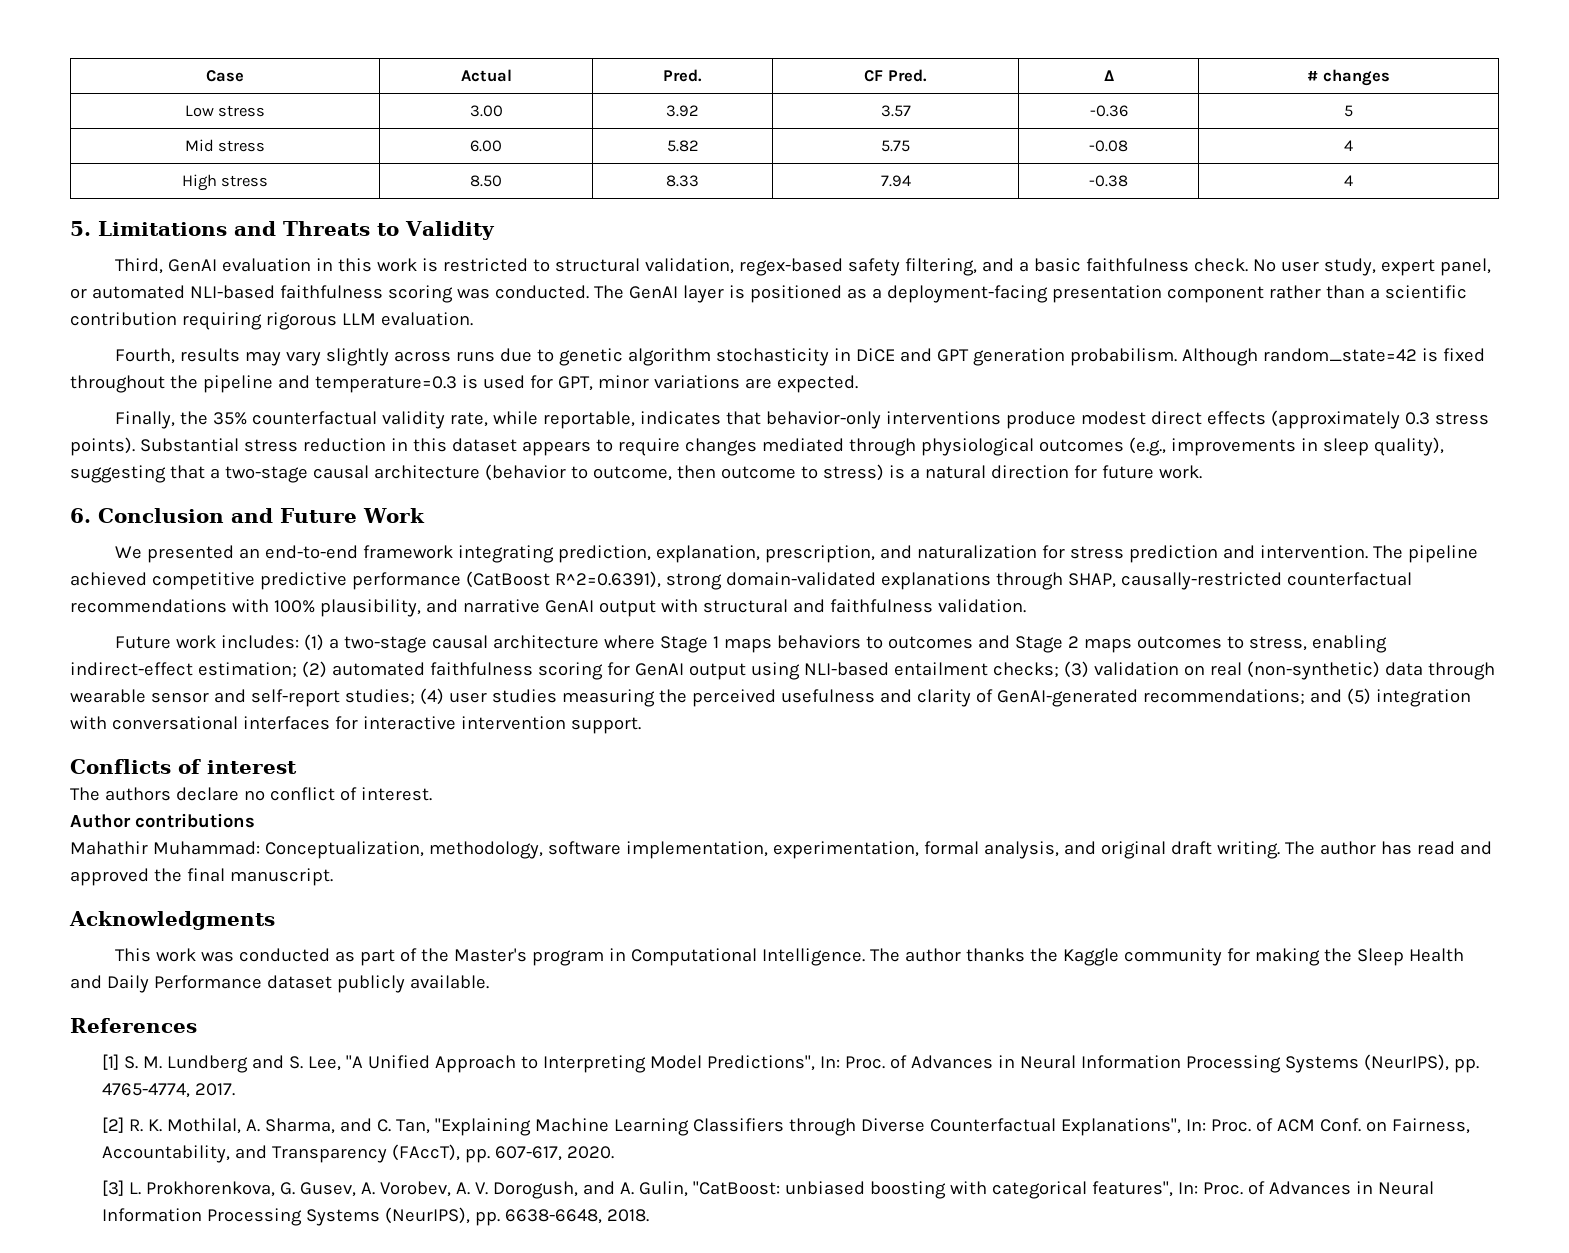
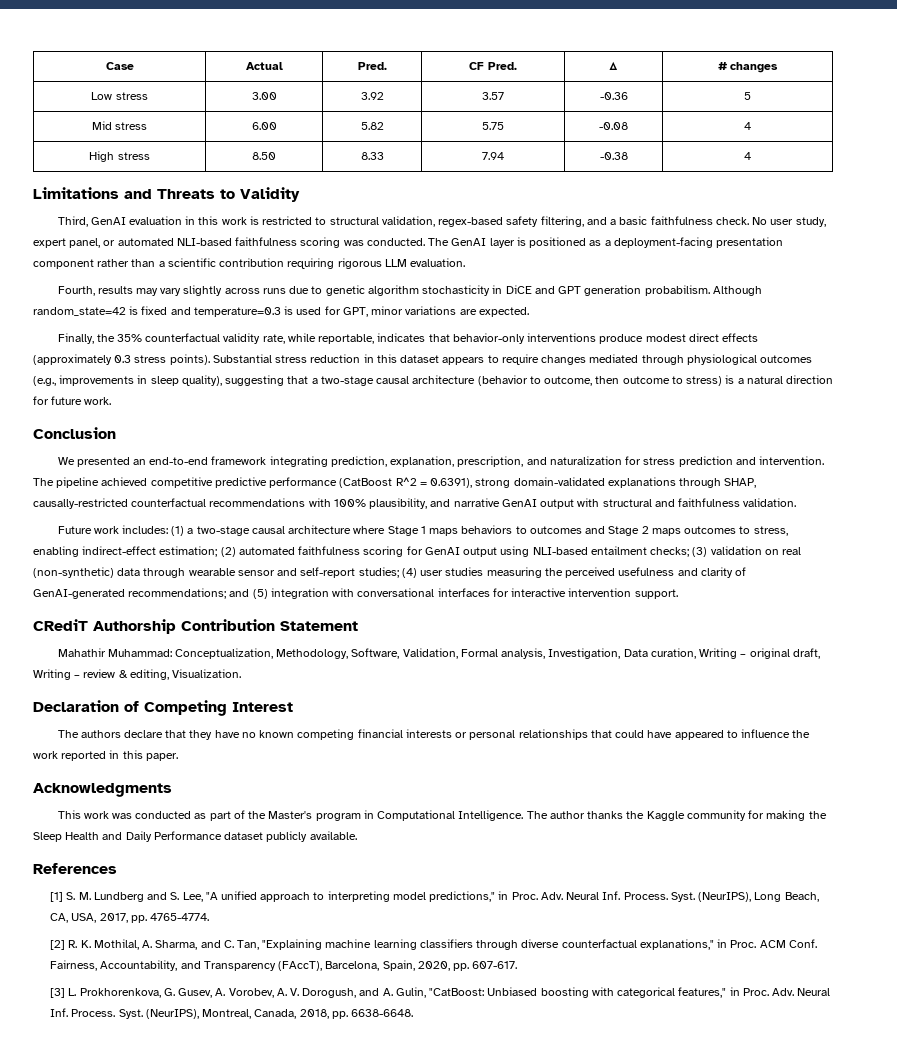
- 5. Limitations and Threats to Validity
+ Limitations and Threats to Validity
- Although random_state=42 is fixed throughout the pipeline and temperature=0.3 is used for GPT, minor variations are expected.
+ Although random_state=42 is fixed and temperature=0.3 is used for GPT, minor variations are expected.
- 6. Conclusion and Future Work
+ Conclusion
- The pipeline achieved competitive predictive performance (CatBoost R^2=0.6391), strong domain-validated explanations through SHAP, causally-restricted counterfactual recommendations with 100% plausibility, and narrative GenAI output with structural and faithfulness validation.
+ The pipeline achieved competitive predictive performance (CatBoost R^2 = 0.6391), strong domain-validated explanations through SHAP, causally-restricted counterfactual recommendations with 100% plausibility, and narrative GenAI output with structural and faithfulness validation.
- Conflicts of interest
- The authors declare no conflict of interest.
- Author contributions
- Mahathir Muhammad: Conceptualization, methodology, software implementation, experimentation, formal analysis, and original draft writing. The author has read and approved the final manuscript.
+ CRediT Authorship Contribution Statement
+ Mahathir Muhammad: Conceptualization, Methodology, Software, Validation, Formal analysis, Investigation, Data curation, Writing – original draft, Writing – review & editing, Visualization.
+ Declaration of Competing Interest
+ The authors declare that they have no known competing financial interests or personal relationships that could have appeared to influence the work reported in this paper.
- [1] S. M. Lundberg and S. Lee, "A Unified Approach to Interpreting Model Predictions", In: Proc. of Advances in Neural Information Processing Systems (NeurIPS), pp. 4765-4774, 2017.
+ [1] S. M. Lundberg and S. Lee, "A unified approach to interpreting model predictions," in Proc. Adv. Neural Inf. Process. Syst. (NeurIPS), Long Beach, CA, USA, 2017, pp. 4765-4774.
- [2] R. K. Mothilal, A. Sharma, and C. Tan, "Explaining Machine Learning Classifiers through Diverse Counterfactual Explanations", In: Proc. of ACM Conf. on Fairness, Accountability, and Transparency (FAccT), pp. 607-617, 2020.
+ [2] R. K. Mothilal, A. Sharma, and C. Tan, "Explaining machine learning classifiers through diverse counterfactual explanations," in Proc. ACM Conf. Fairness, Accountability, and Transparency (FAccT), Barcelona, Spain, 2020, pp. 607-617.
- [3] L. Prokhorenkova, G. Gusev, A. Vorobev, A. V. Dorogush, and A. Gulin, "CatBoost: unbiased boosting with categorical features", In: Proc. of Advances in Neural Information Processing Systems (NeurIPS), pp. 6638-6648, 2018.
+ [3] L. Prokhorenkova, G. Gusev, A. Vorobev, A. V. Dorogush, and A. Gulin, "CatBoost: Unbiased boosting with categorical features," in Proc. Adv. Neural Inf. Process. Syst. (NeurIPS), Montreal, Canada, 2018, pp. 6638-6648.

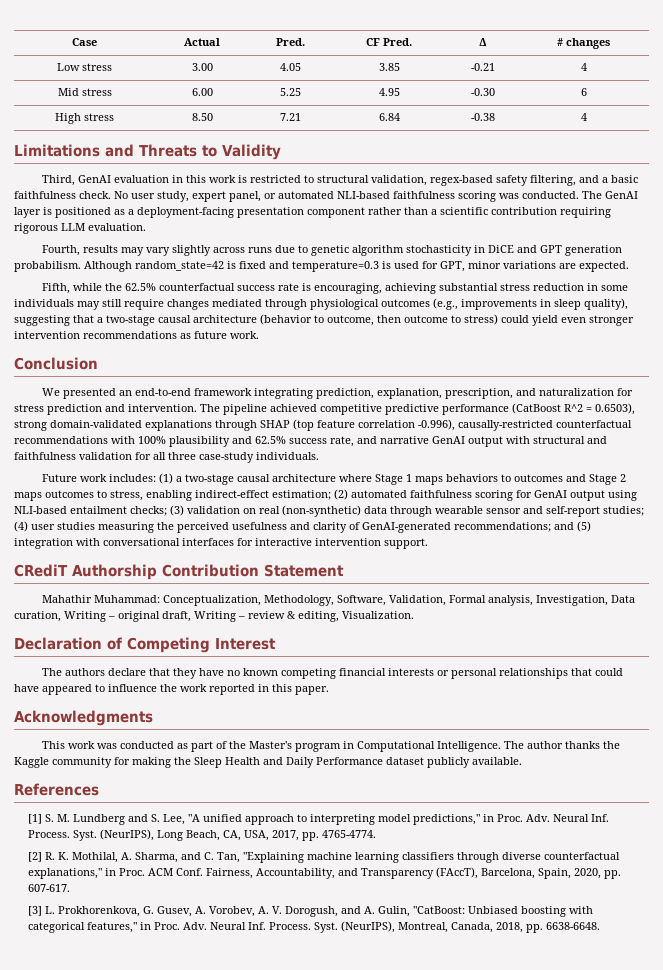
- Low stress | 3.00 | 3.92 | 3.57 | -0.36 | 5
+ Low stress | 3.00 | 4.05 | 3.85 | -0.21 | 4
- Mid stress | 6.00 | 5.82 | 5.75 | -0.08 | 4
+ Mid stress | 6.00 | 5.25 | 4.95 | -0.30 | 6
- High stress | 8.50 | 8.33 | 7.94 | -0.38 | 4
+ High stress | 8.50 | 7.21 | 6.84 | -0.38 | 4
- Finally, the 35% counterfactual validity rate, while reportable, indicates that behavior-only interventions produce modest direct effects (approximately 0.3 stress points). Substantial stress reduction in this dataset appears to require changes mediated through physiological outcomes (e.g., improvements in sleep quality), suggesting that a two-stage causal architecture (behavior to outcome, then outcome to stress) is a natural direction for future work.
+ Fifth, while the 62.5% counterfactual success rate is encouraging, achieving substantial stress reduction in some individuals may still require changes mediated through physiological outcomes (e.g., improvements in sleep quality), suggesting that a two-stage causal architecture (behavior to outcome, then outcome to stress) could yield even stronger intervention recommendations as future work.
- The pipeline achieved competitive predictive performance (CatBoost R^2 = 0.6391), strong domain-validated explanations through SHAP, causally-restricted counterfactual recommendations with 100% plausibility, and narrative GenAI output with structural and faithfulness validation.
+ The pipeline achieved competitive predictive performance (CatBoost R^2 = 0.6503), strong domain-validated explanations through SHAP (top feature correlation -0.996), causally-restricted counterfactual recommendations with 100% plausibility and 62.5% success rate, and narrative GenAI output with structural and faithfulness validation for all three case-study individuals.

